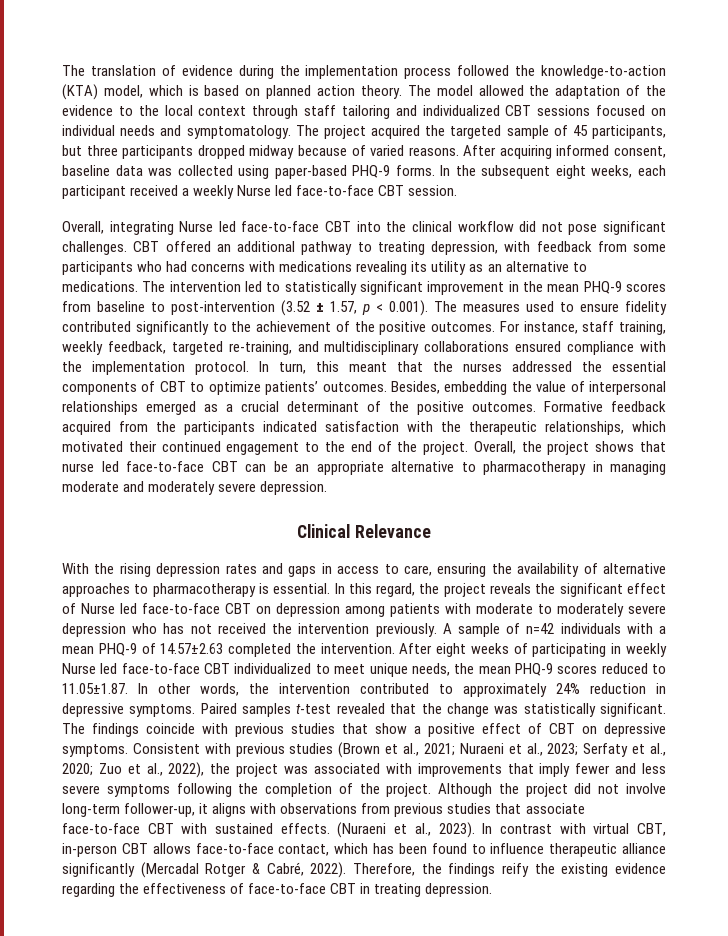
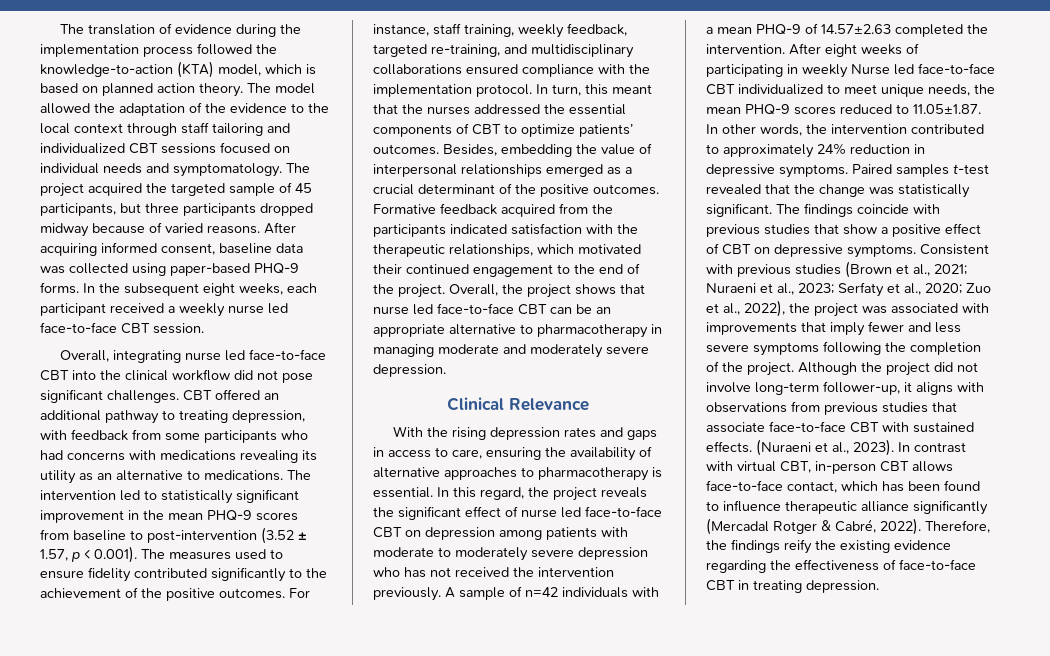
- In the subsequent eight weeks, each participant received a weekly Nurse led face-to-face CBT session.
+ In the subsequent eight weeks, each participant received a weekly nurse led face-to-face CBT session.
- Overall, integrating Nurse led face-to-face CBT into the clinical workflow did not pose significant challenges.
+ Overall, integrating nurse led face-to-face CBT into the clinical workflow did not pose significant challenges.
- In this regard, the project reveals the significant effect of Nurse led face-to-face CBT on depression among patients with moderate to moderately severe depression who has not received the intervention previously.
+ In this regard, the project reveals the significant effect of nurse led face-to-face CBT on depression among patients with moderate to moderately severe depression who has not received the intervention previously.

